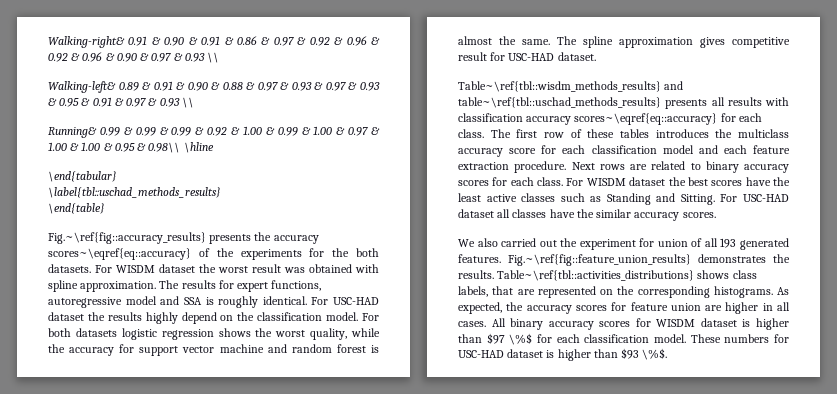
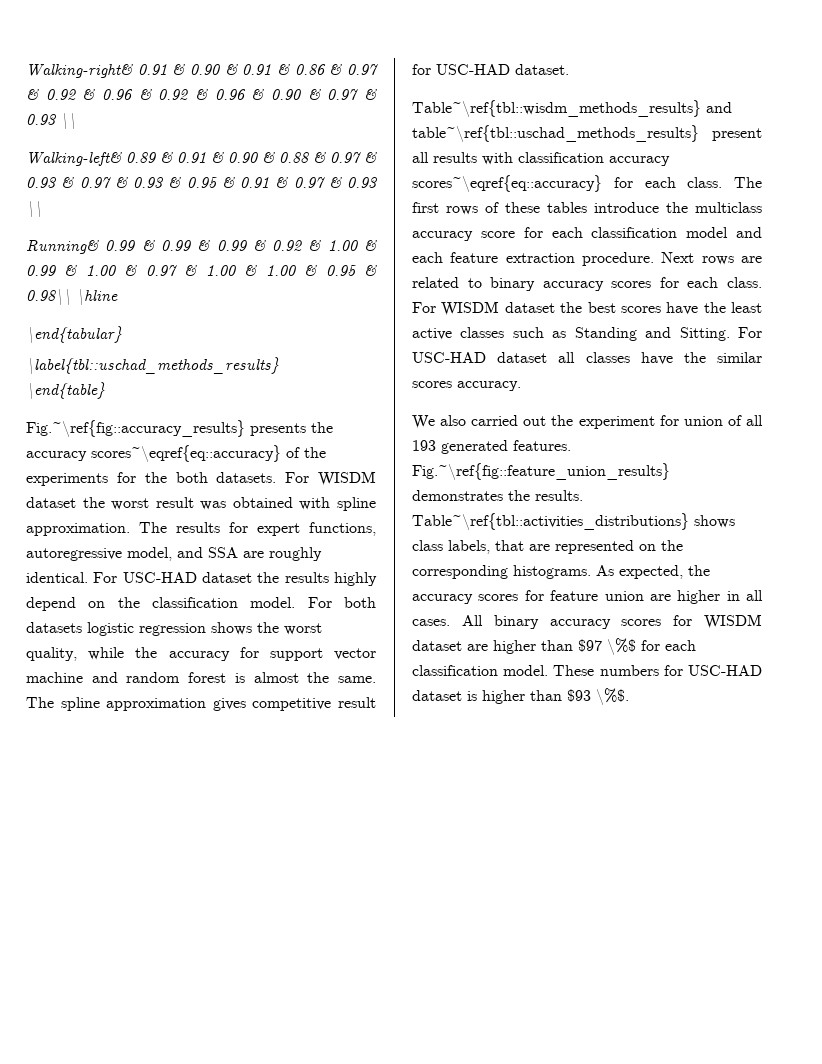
- The results for expert functions, autoregressive model and SSA is roughly identical.
+ The results for expert functions, autoregressive model, and SSA are roughly identical.
- Table~\ref{tbl::wisdm_methods_results} and table~\ref{tbl::uschad_methods_results} presents all results with classification accuracy scores~\eqref{eq::accuracy} for each class.
+ Table~\ref{tbl::wisdm_methods_results} and table~\ref{tbl::uschad_methods_results} present all results with classification accuracy scores~\eqref{eq::accuracy} for each class.
- The first row of these tables introduces the multiclass accuracy score for each classification model and each feature extraction procedure.
+ The first rows of these tables introduce the multiclass accuracy score for each classification model and each feature extraction procedure.
- For USC-HAD dataset all classes have the similar accuracy scores.
+ For USC-HAD dataset all classes have the similar scores accuracy.
- All binary accuracy scores for WISDM dataset is higher than $97 \%$ for each classification model.
+ All binary accuracy scores for WISDM dataset are higher than $97 \%$ for each classification model.

